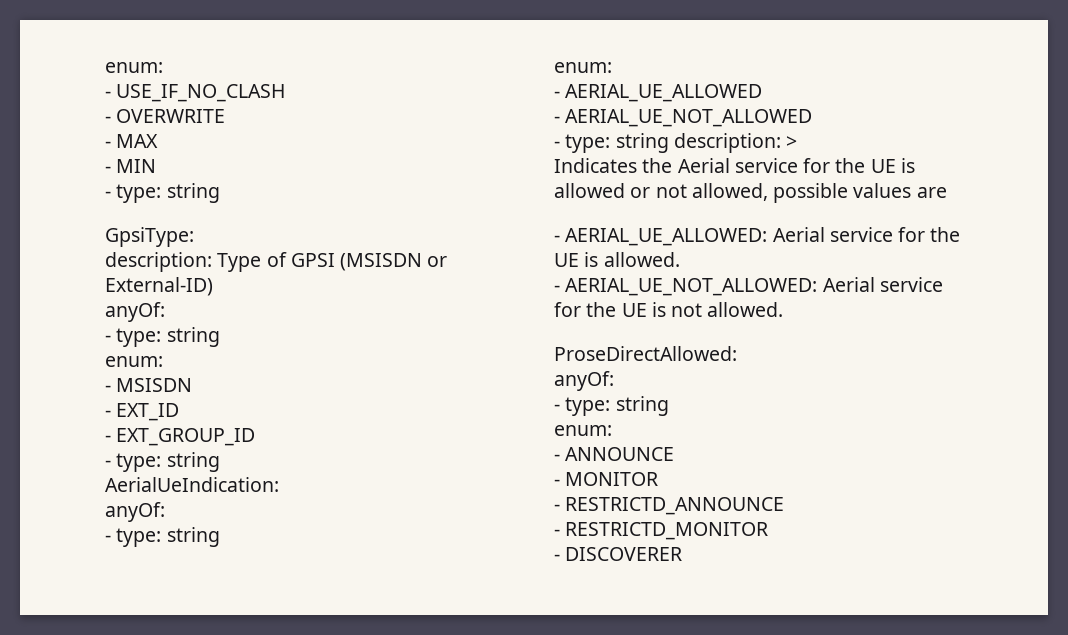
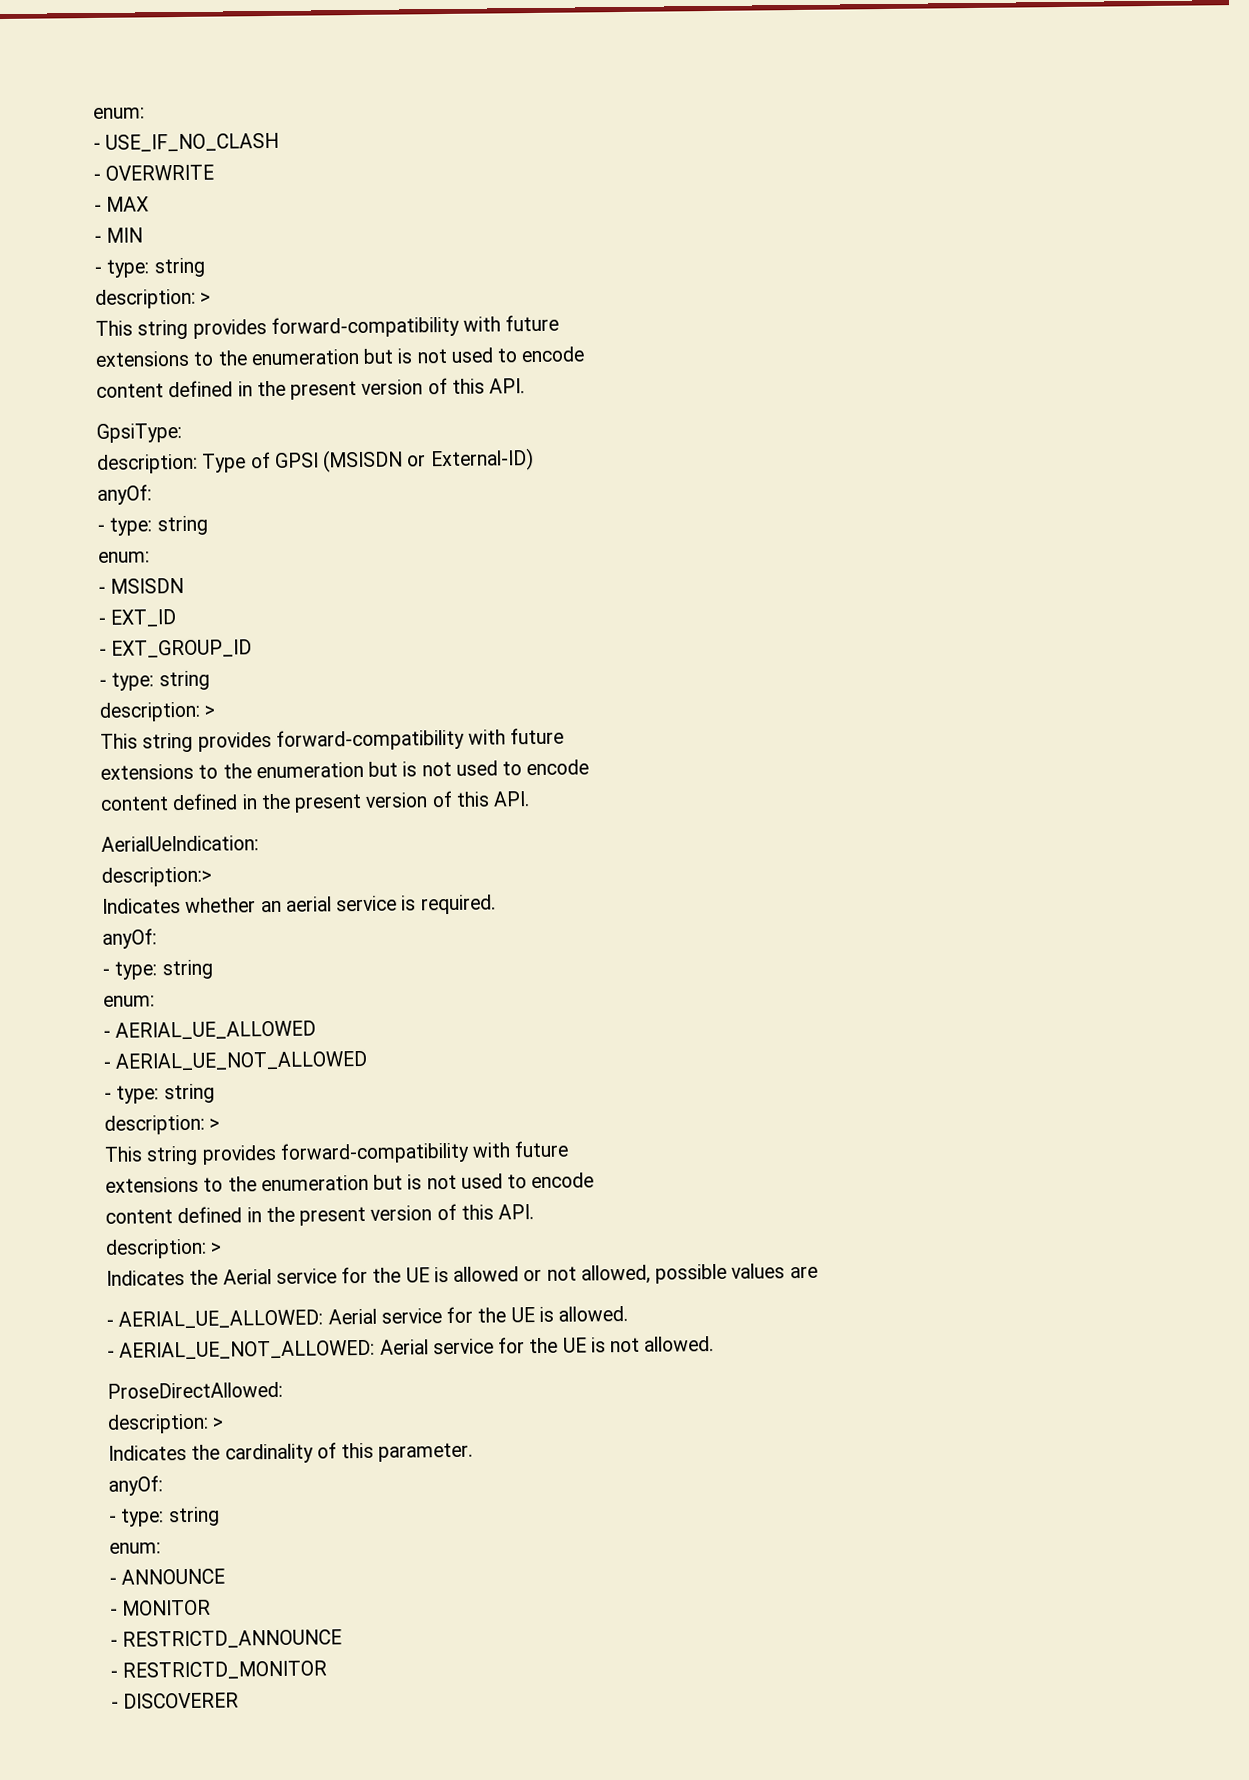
  - MIN
  - type: string
+ description: >
+ This string provides forward-compatibility with future
+ extensions to the enumeration but is not used to encode
+ content defined in the present version of this API.
  - EXT_GROUP_ID
  - type: string
+ description: >
+ This string provides forward-compatibility with future
+ extensions to the enumeration but is not used to encode
+ content defined in the present version of this API.
  AerialUeIndication:
+ description:>
+ Indicates whether an aerial service is required.
  - AERIAL_UE_NOT_ALLOWED
- - type: string description: >
+ - type: string
+ description: >
+ This string provides forward-compatibility with future
+ extensions to the enumeration but is not used to encode
+ content defined in the present version of this API.
+ description: >
  ProseDirectAllowed:
+ description: >
+ Indicates the cardinality of this parameter.

